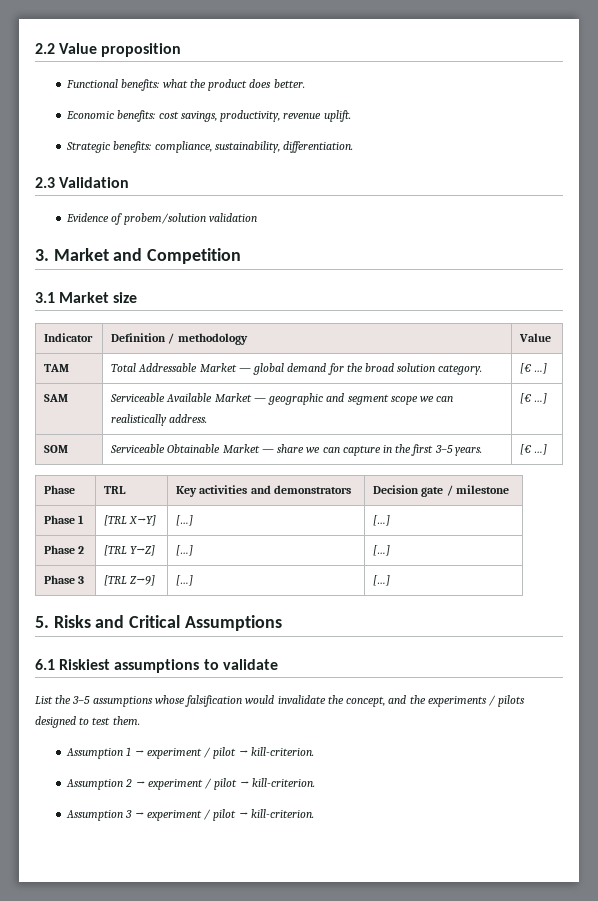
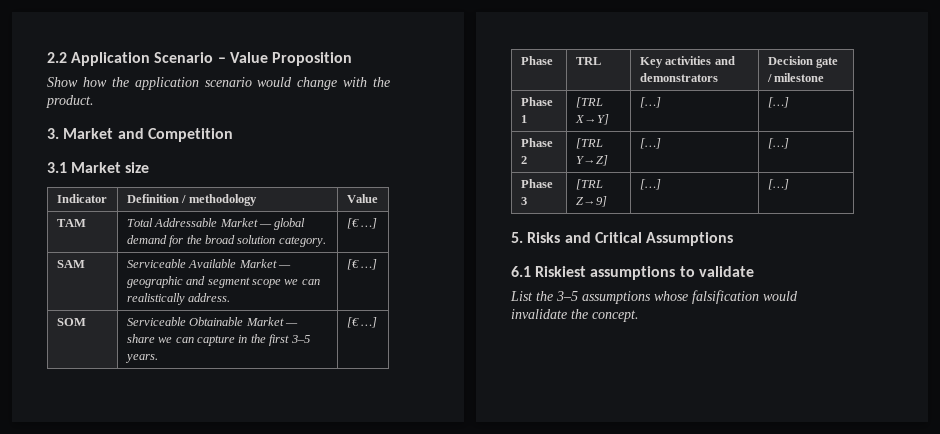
- 2.2 Value proposition
- Functional benefits: what the product does better.
- Economic benefits: cost savings, productivity, revenue uplift.
- Strategic benefits: compliance, sustainability, differentiation.
- 2.3 Validation
- Evidence of probem/solution validation
+ 2.2 Application Scenario – Value Proposition
+ Show how the application scenario would change with the product.
- List the 3–5 assumptions whose falsification would invalidate the concept, and the experiments / pilots designed to test them.
- Assumption 1 → experiment / pilot → kill-criterion.
- Assumption 2 → experiment / pilot → kill-criterion.
- Assumption 3 → experiment / pilot → kill-criterion.
+ List the 3–5 assumptions whose falsification would invalidate the concept.

